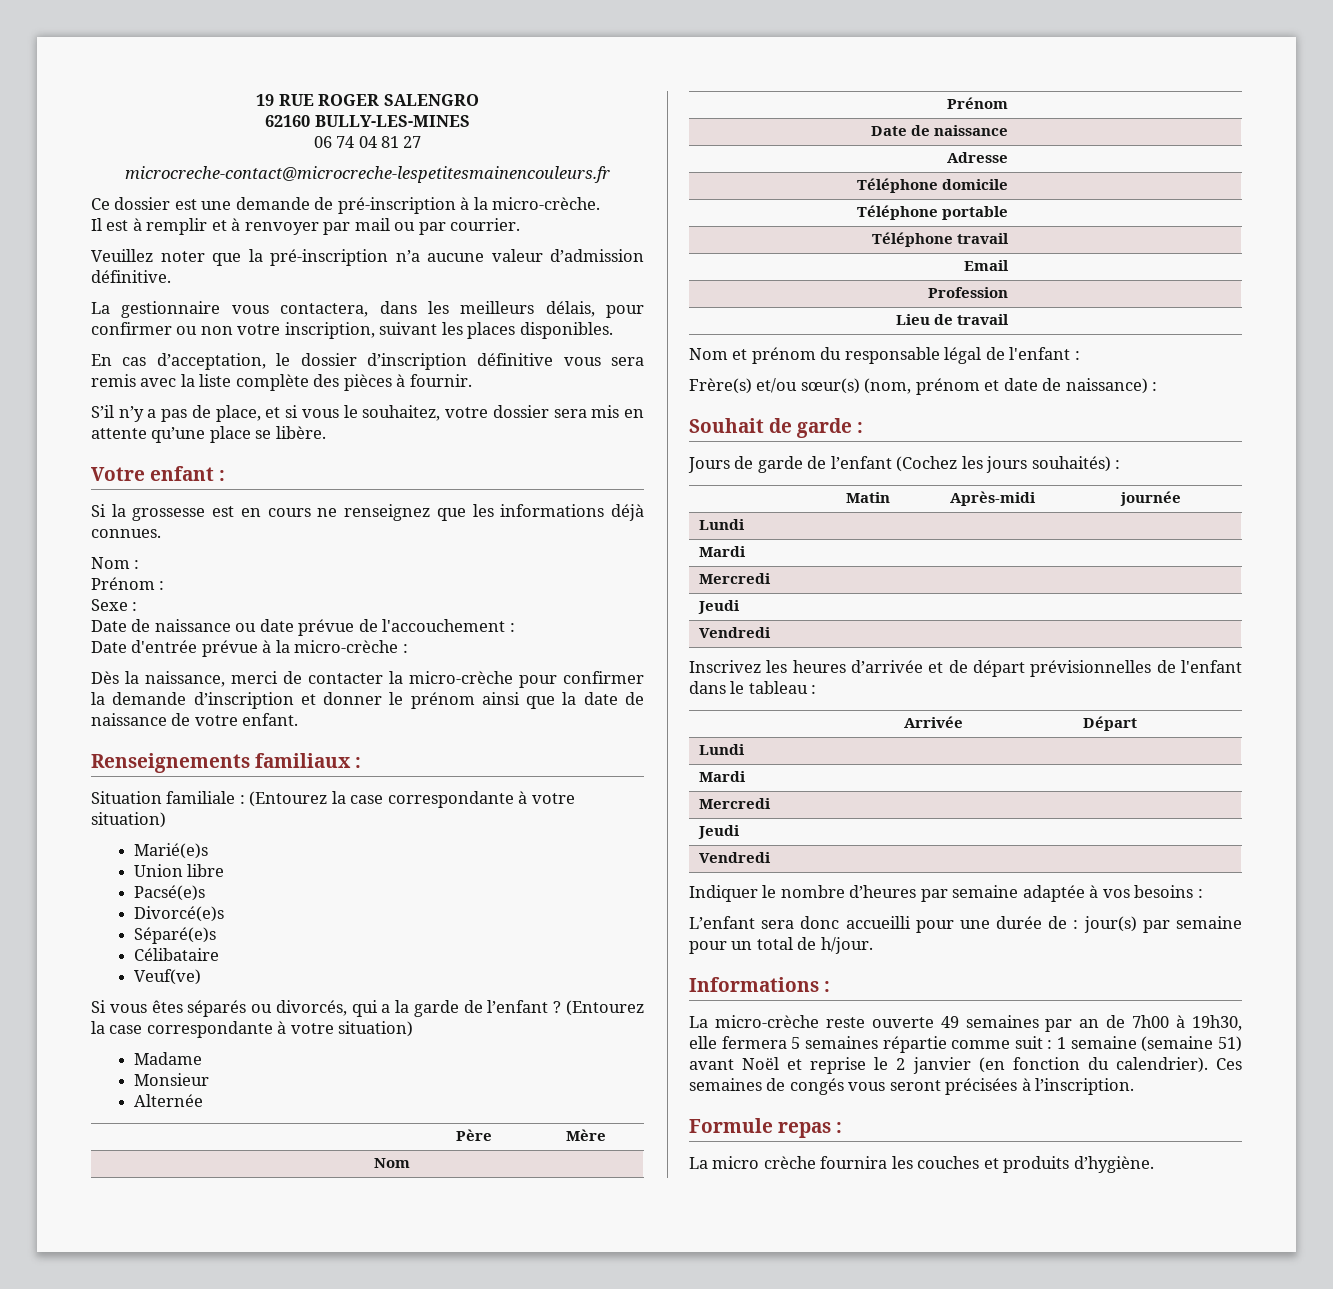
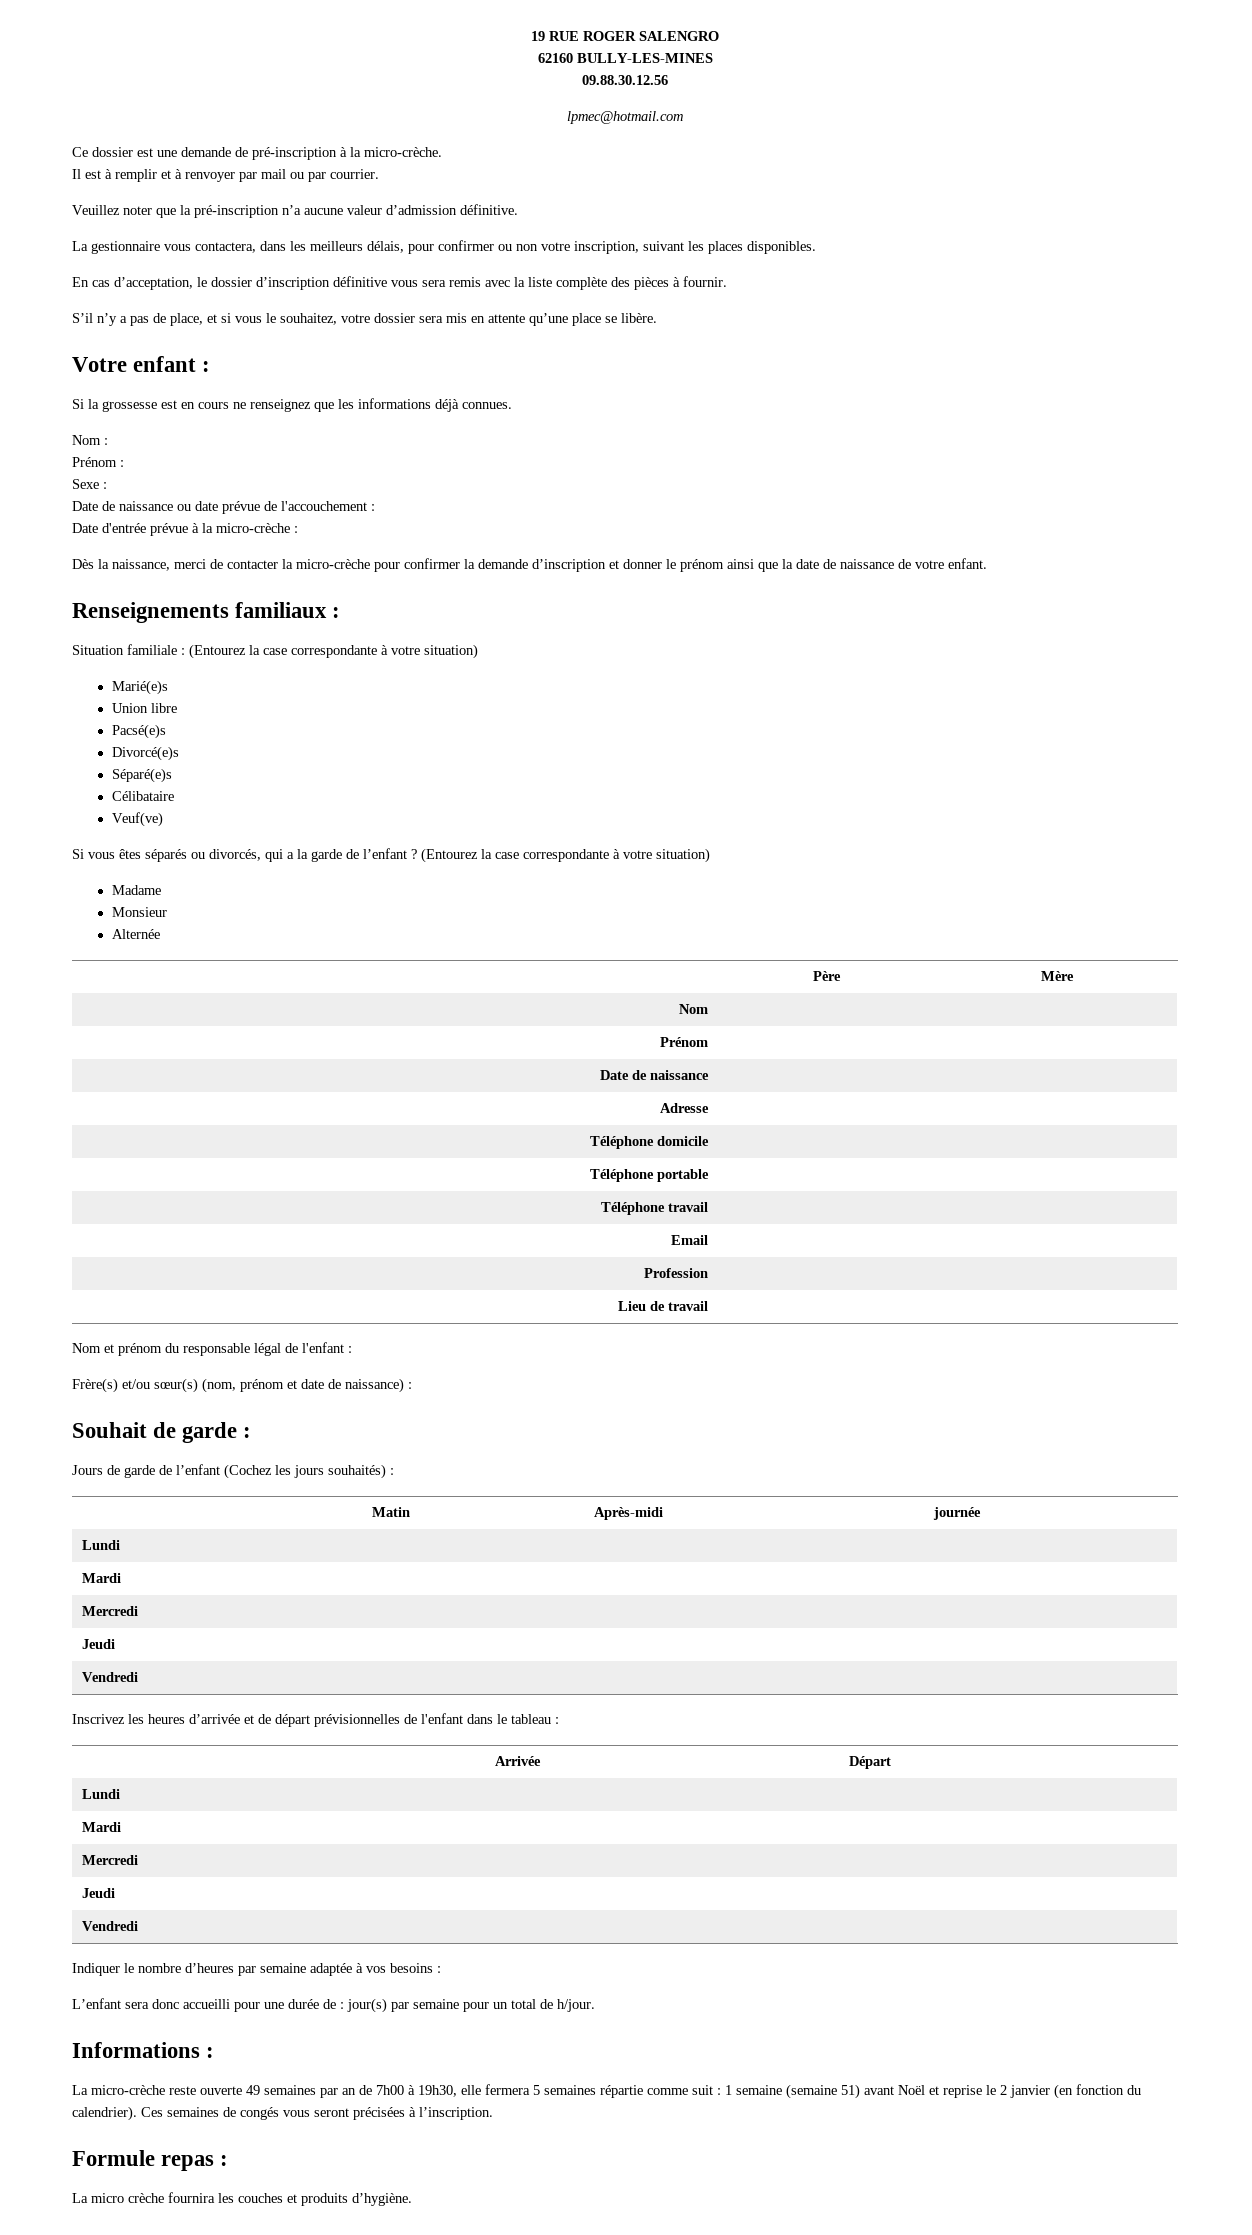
- 06 74 04 81 27
- microcreche-contact@microcreche-lespetitesmainencouleurs.fr
+ 09.88.30.12.56
+ lpmec@hotmail.com

